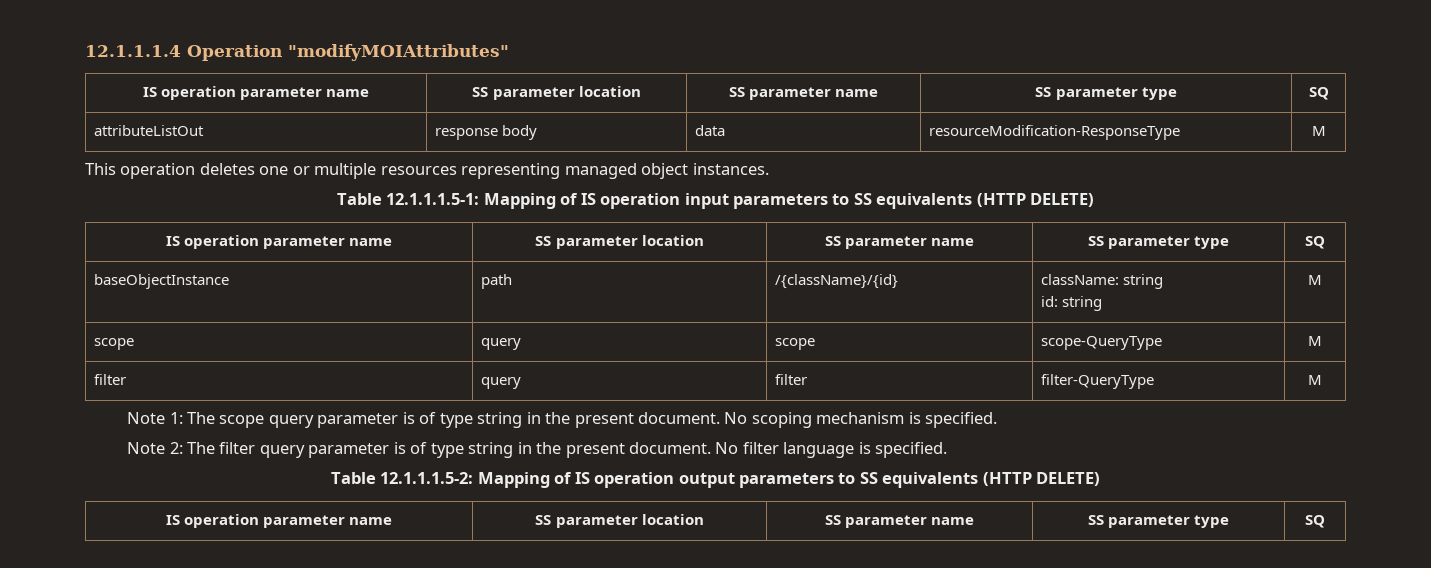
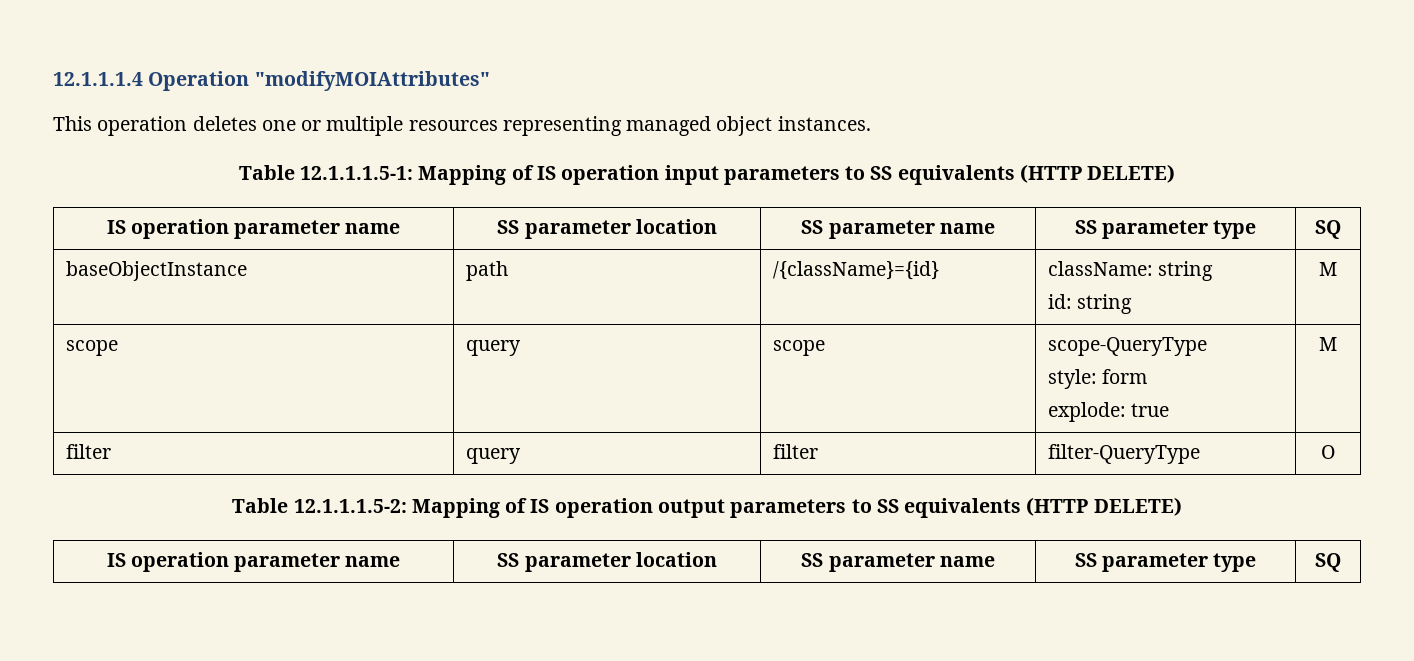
  12.1.1.1.4 Operation "modifyMOIAttributes"
- IS operation parameter name | SS parameter location | SS parameter name | SS parameter type | SQ
- attributeListOut | response body | data | resourceModification-ResponseType | M
- baseObjectInstance | path | /{className}/{id} | className: string
+ baseObjectInstance | path | /{className}={id} | className: string
- scope | query | scope | scope-QueryType | M
+ scope | query | scope | scope-QueryType
+ style: form
+ explode: true | M
- filter | query | filter | filter-QueryType | M
- Note 1: The scope query parameter is of type string in the present document. No scoping mechanism is specified.
- Note 2: The filter query parameter is of type string in the present document. No filter language is specified.
+ filter | query | filter | filter-QueryType | O

